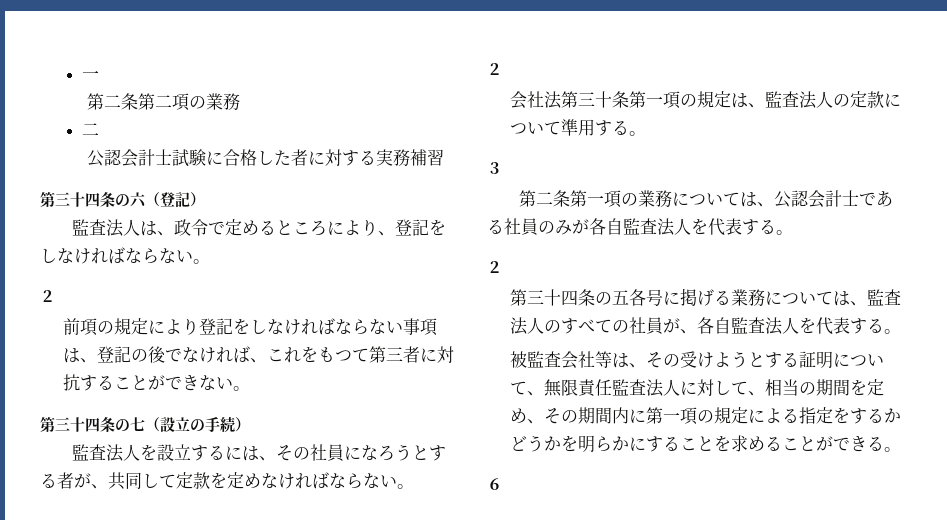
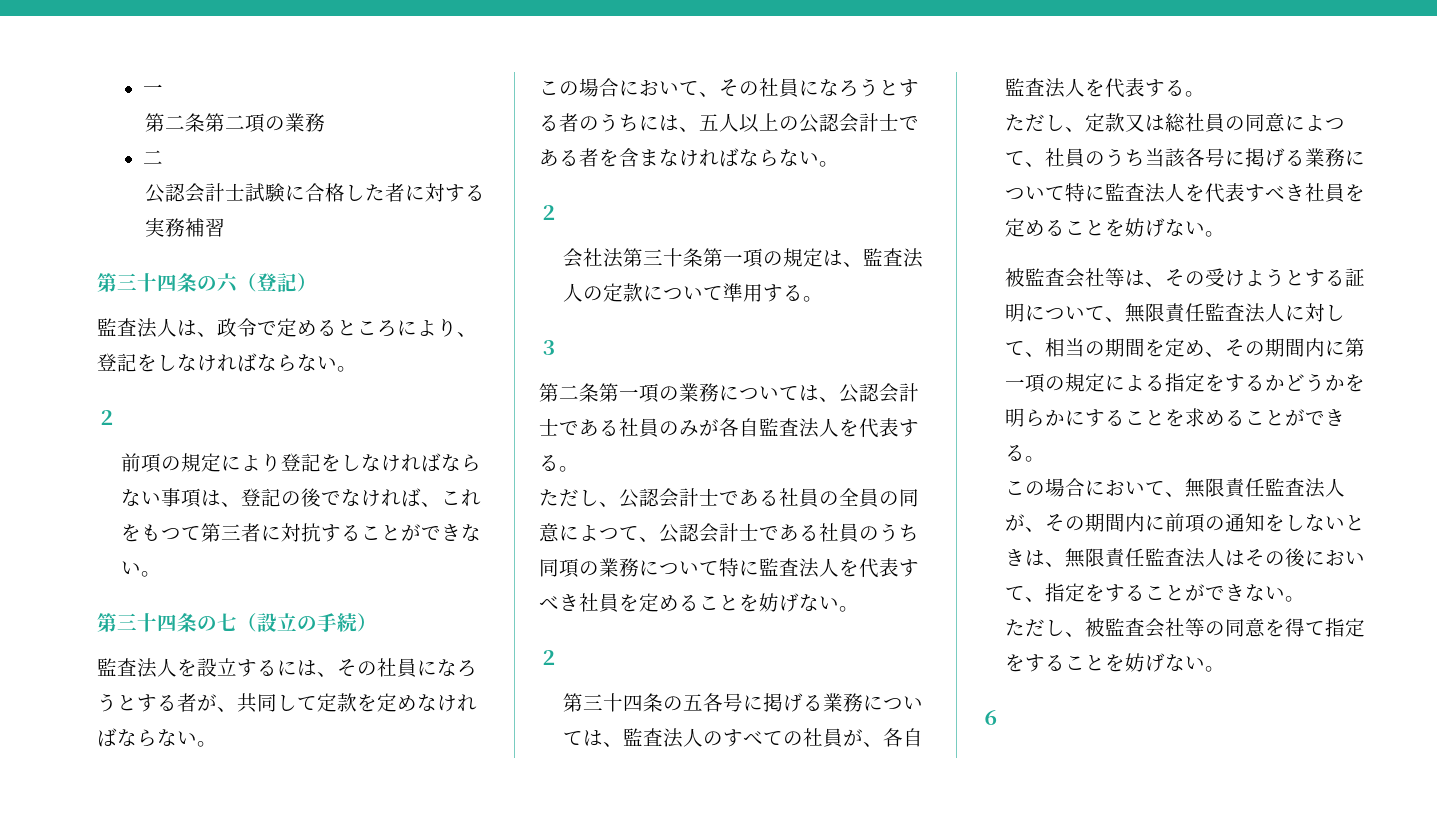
+ この場合において、その社員になろうとする者のうちには、五人以上の公認会計士である者を含まなければならない。
+ ただし、公認会計士である社員の全員の同意によつて、公認会計士である社員のうち同項の業務について特に監査法人を代表すべき社員を定めることを妨げない。
+ ただし、定款又は総社員の同意によつて、社員のうち当該各号に掲げる業務について特に監査法人を代表すべき社員を定めることを妨げない。
+ この場合において、無限責任監査法人が、その期間内に前項の通知をしないときは、無限責任監査法人はその後において、指定をすることができない。
+ ただし、被監査会社等の同意を得て指定をすることを妨げない。

